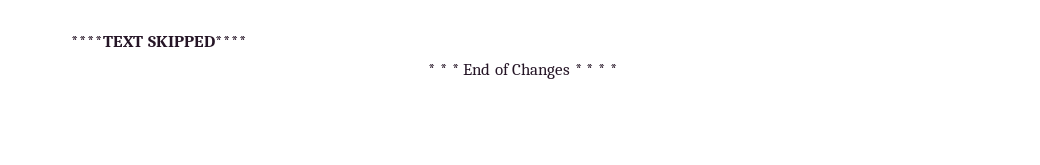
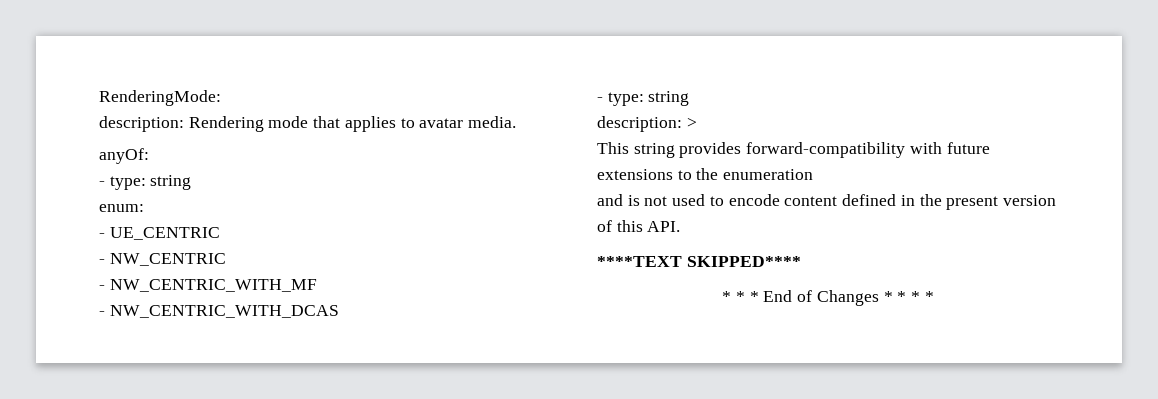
+ RenderingMode:
+ description: Rendering mode that applies to avatar media.
+ anyOf:
+ - type: string
+ enum:
+ - UE_CENTRIC
+ - NW_CENTRIC
+ - NW_CENTRIC_WITH_MF
+ - NW_CENTRIC_WITH_DCAS
+ - type: string
+ description: >
+ This string provides forward-compatibility with future extensions to the enumeration
+ and is not used to encode content defined in the present version of this API.

